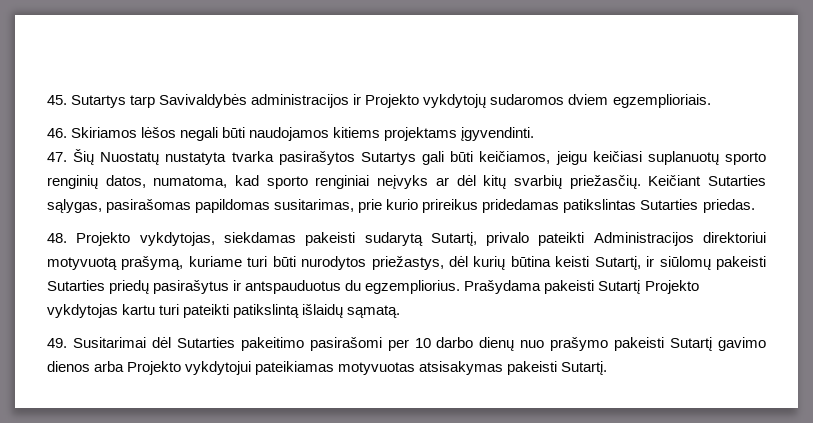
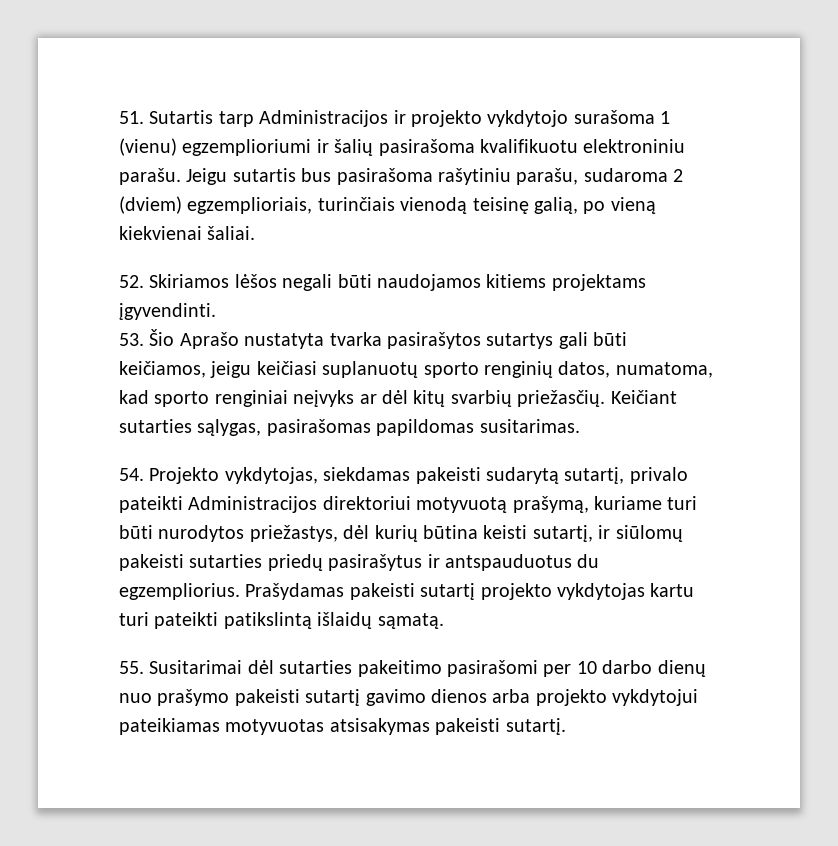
- 45. Sutartys tarp Savivaldybės administracijos ir Projekto vykdytojų sudaromos dviem egzemplioriais.
- 46. Skiriamos lėšos negali būti naudojamos kitiems projektams įgyvendinti.
+ 51. Sutartis tarp Administracijos ir projekto vykdytojo surašoma 1 (vienu) egzemplioriumi ir šalių pasirašoma kvalifikuotu elektroniniu parašu. Jeigu sutartis bus pasirašoma rašytiniu parašu, sudaroma 2 (dviem) egzemplioriais, turinčiais vienodą teisinę galią, po vieną kiekvienai šaliai.
+ 52. Skiriamos lėšos negali būti naudojamos kitiems projektams įgyvendinti.
- 47. Šių Nuostatų nustatyta tvarka pasirašytos Sutartys gali būti keičiamos, jeigu keičiasi suplanuotų sporto renginių datos, numatoma, kad sporto renginiai neįvyks ar dėl kitų svarbių priežasčių.
+ 53. Šio Aprašo nustatyta tvarka pasirašytos sutartys gali būti keičiamos, jeigu keičiasi suplanuotų sporto renginių datos, numatoma, kad sporto renginiai neįvyks ar dėl kitų svarbių priežasčių.
- Keičiant Sutarties sąlygas, pasirašomas papildomas susitarimas, prie kurio prireikus pridedamas patikslintas Sutarties priedas.
- 48. Projekto vykdytojas, siekdamas pakeisti sudarytą Sutartį, privalo pateikti Administracijos direktoriui motyvuotą prašymą, kuriame turi būti nurodytos priežastys, dėl kurių būtina keisti Sutartį, ir siūlomų pakeisti Sutarties priedų pasirašytus ir antspauduotus du egzempliorius.
+ Keičiant sutarties sąlygas, pasirašomas papildomas susitarimas.
+ 54. Projekto vykdytojas, siekdamas pakeisti sudarytą sutartį, privalo pateikti Administracijos direktoriui motyvuotą prašymą, kuriame turi būti nurodytos priežastys, dėl kurių būtina keisti sutartį, ir siūlomų pakeisti sutarties priedų pasirašytus ir antspauduotus du egzempliorius.
- Prašydama pakeisti Sutartį Projekto vykdytojas kartu turi pateikti patikslintą išlaidų sąmatą.
+ Prašydamas pakeisti sutartį projekto vykdytojas kartu turi pateikti patikslintą išlaidų sąmatą.
- 49. Susitarimai dėl Sutarties pakeitimo pasirašomi per 10 darbo dienų nuo prašymo pakeisti Sutartį gavimo dienos arba Projekto vykdytojui pateikiamas motyvuotas atsisakymas pakeisti Sutartį.
+ 55. Susitarimai dėl sutarties pakeitimo pasirašomi per 10 darbo dienų nuo prašymo pakeisti sutartį gavimo dienos arba projekto vykdytojui pateikiamas motyvuotas atsisakymas pakeisti sutartį.

